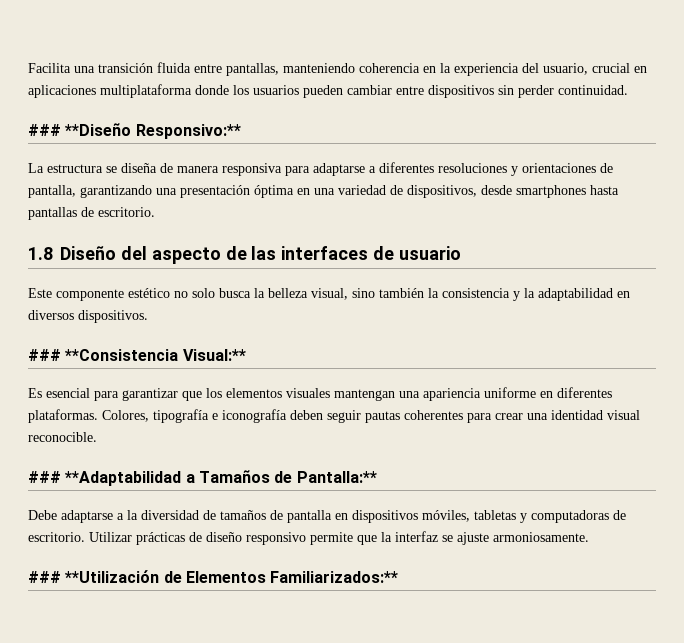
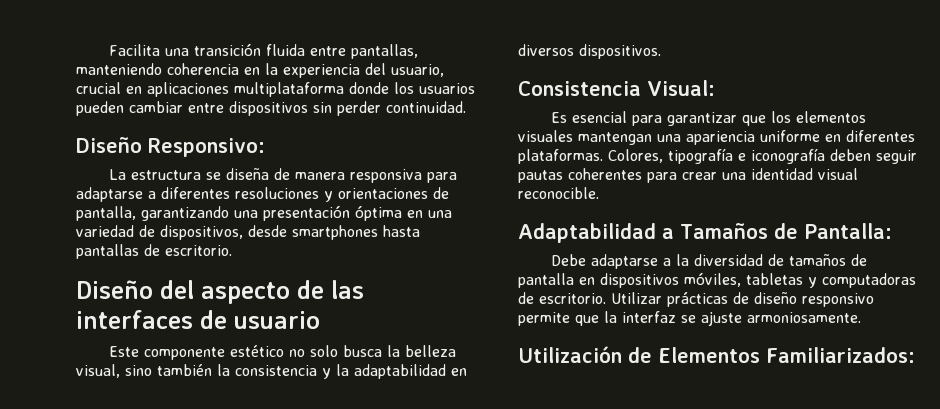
- ### **Diseño Responsivo:**
+ Diseño Responsivo:
- 1.8 Diseño del aspecto de las interfaces de usuario
+ Diseño del aspecto de las interfaces de usuario
- ### **Consistencia Visual:**
+ Consistencia Visual:
- ### **Adaptabilidad a Tamaños de Pantalla:**
+ Adaptabilidad a Tamaños de Pantalla:
- ### **Utilización de Elementos Familiarizados:**
+ Utilización de Elementos Familiarizados:

